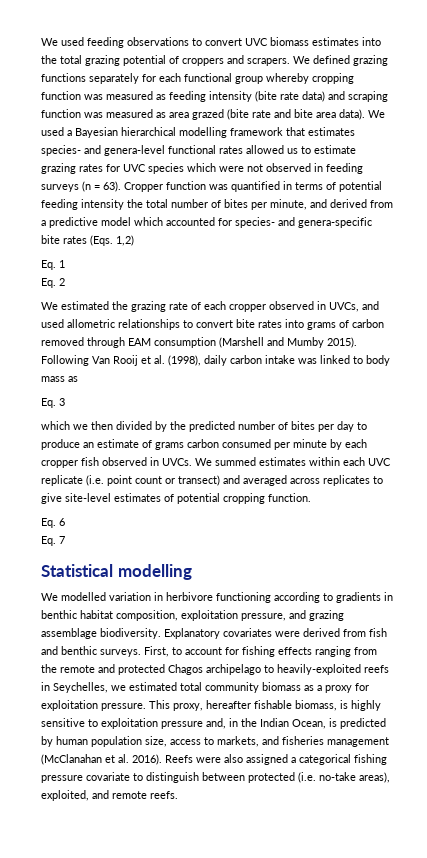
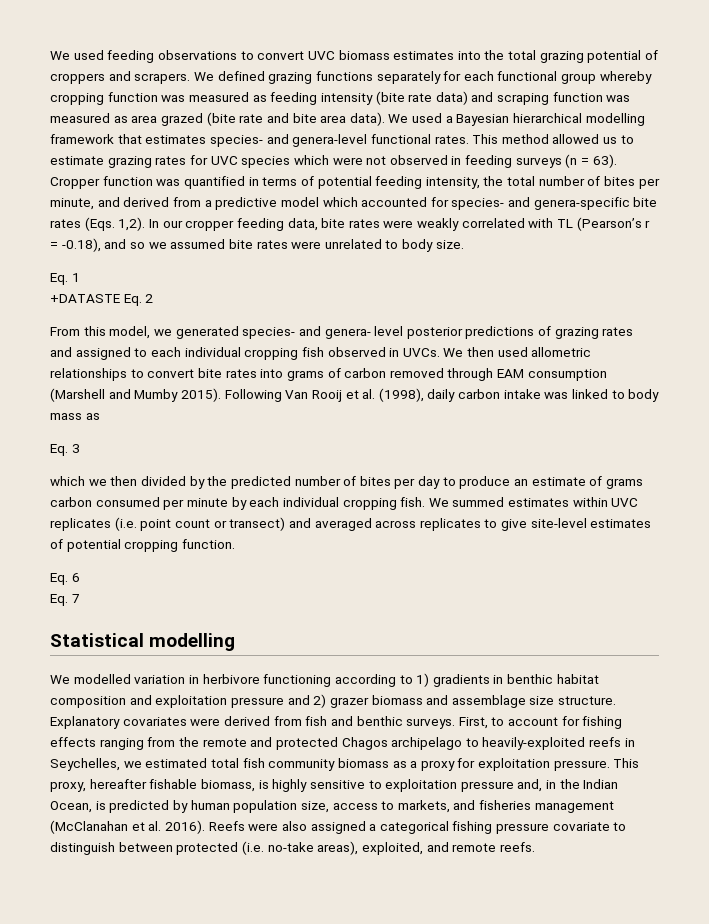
- We used a Bayesian hierarchical modelling framework that estimates species- and genera-level functional rates allowed us to estimate grazing rates for UVC species which were not observed in feeding surveys (n = 63).
+ We used a Bayesian hierarchical modelling framework that estimates species- and genera-level functional rates. This method allowed us to estimate grazing rates for UVC species which were not observed in feeding surveys (n = 63).
- Cropper function was quantified in terms of potential feeding intensity the total number of bites per minute, and derived from a predictive model which accounted for species- and genera-specific bite rates (Eqs. 1,2)
+ Cropper function was quantified in terms of potential feeding intensity, the total number of bites per minute, and derived from a predictive model which accounted for species- and genera-specific bite rates (Eqs. 1,2). In our cropper feeding data, bite rates were weakly correlated with TL (Pearson’s r = -0.18), and so we assumed bite rates were unrelated to body size.
- Eq. 2
+ +DATASTE Eq. 2
- We estimated the grazing rate of each cropper observed in UVCs, and used allometric relationships to convert bite rates into grams of carbon removed through EAM consumption (Marshell and Mumby 2015).
+ From this model, we generated species- and genera- level posterior predictions of grazing rates and assigned to each individual cropping fish observed in UVCs. We then used allometric relationships to convert bite rates into grams of carbon removed through EAM consumption (Marshell and Mumby 2015).
- which we then divided by the predicted number of bites per day to produce an estimate of grams carbon consumed per minute by each cropper fish observed in UVCs.
+ which we then divided by the predicted number of bites per day to produce an estimate of grams carbon consumed per minute by each individual cropping fish.
- We summed estimates within each UVC replicate (i.e. point count or transect) and averaged across replicates to give site-level estimates of potential cropping function.
+ We summed estimates within UVC replicates (i.e. point count or transect) and averaged across replicates to give site-level estimates of potential cropping function.
- We modelled variation in herbivore functioning according to gradients in benthic habitat composition, exploitation pressure, and grazing assemblage biodiversity.
+ We modelled variation in herbivore functioning according to 1) gradients in benthic habitat composition and exploitation pressure and 2) grazer biomass and assemblage size structure.
- First, to account for fishing effects ranging from the remote and protected Chagos archipelago to heavily-exploited reefs in Seychelles, we estimated total community biomass as a proxy for exploitation pressure.
+ First, to account for fishing effects ranging from the remote and protected Chagos archipelago to heavily-exploited reefs in Seychelles, we estimated total fish community biomass as a proxy for exploitation pressure.

